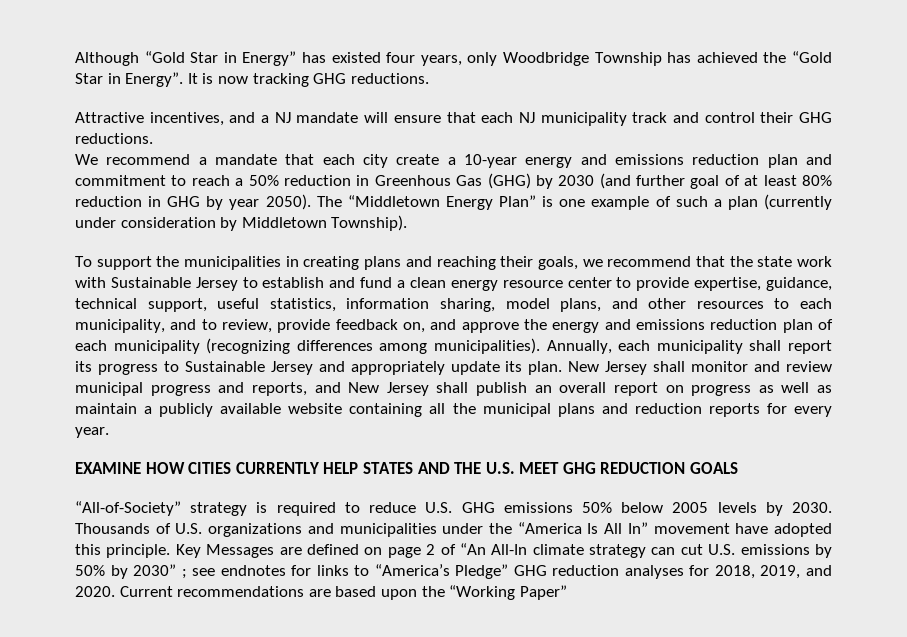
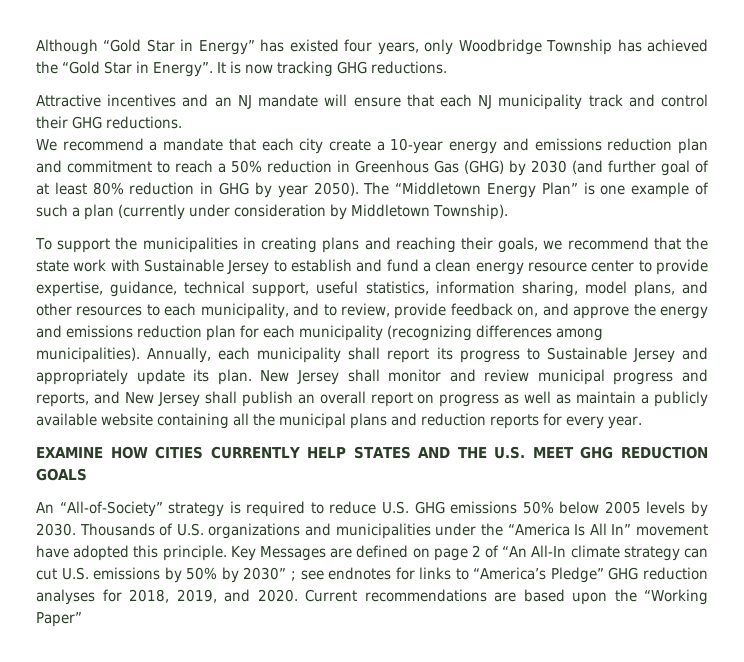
- Attractive incentives, and a NJ mandate will ensure that each NJ municipality track and control their GHG reductions.
+ Attractive incentives and an NJ mandate will ensure that each NJ municipality track and control their GHG reductions.
- To support the municipalities in creating plans and reaching their goals, we recommend that the state work with Sustainable Jersey to establish and fund a clean energy resource center to provide expertise, guidance, technical support, useful statistics, information sharing, model plans, and other resources to each municipality, and to review, provide feedback on, and approve the energy and emissions reduction plan of each municipality (recognizing differences among municipalities).
+ To support the municipalities in creating plans and reaching their goals, we recommend that the state work with Sustainable Jersey to establish and fund a clean energy resource center to provide expertise, guidance, technical support, useful statistics, information sharing, model plans, and other resources to each municipality, and to review, provide feedback on, and approve the energy and emissions reduction plan for each municipality (recognizing differences among municipalities).
- “All-of-Society” strategy is required to reduce U.S. GHG emissions 50% below 2005 levels by 2030.
+ An “All-of-Society” strategy is required to reduce U.S. GHG emissions 50% below 2005 levels by 2030.

